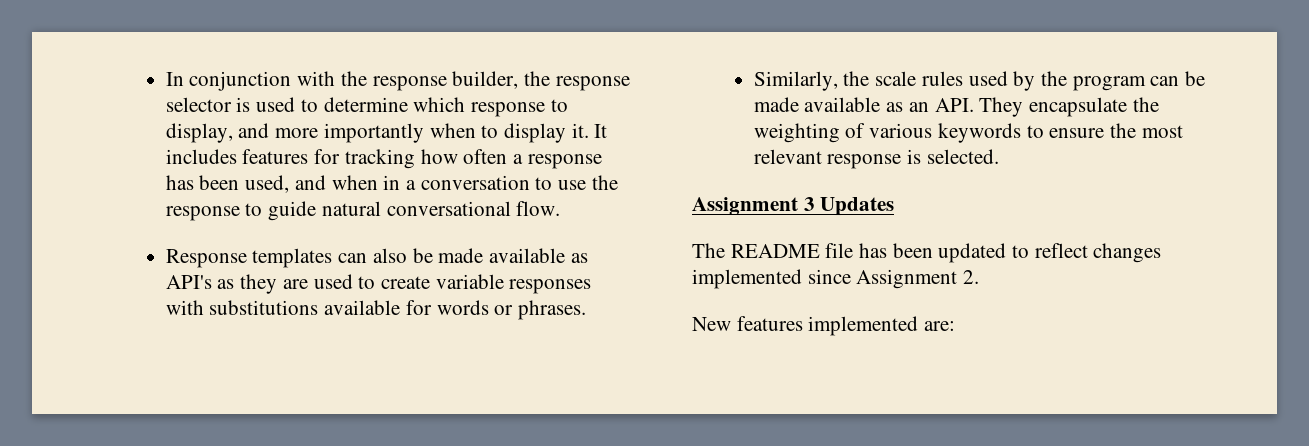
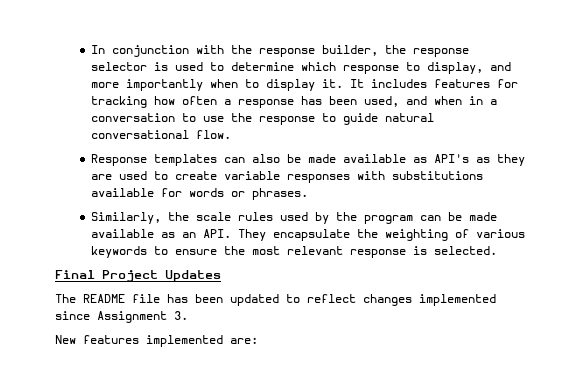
- Assignment 3 Updates
+ Final Project Updates
- The README file has been updated to reflect changes implemented since Assignment 2.
+ The README file has been updated to reflect changes implemented since Assignment 3.

